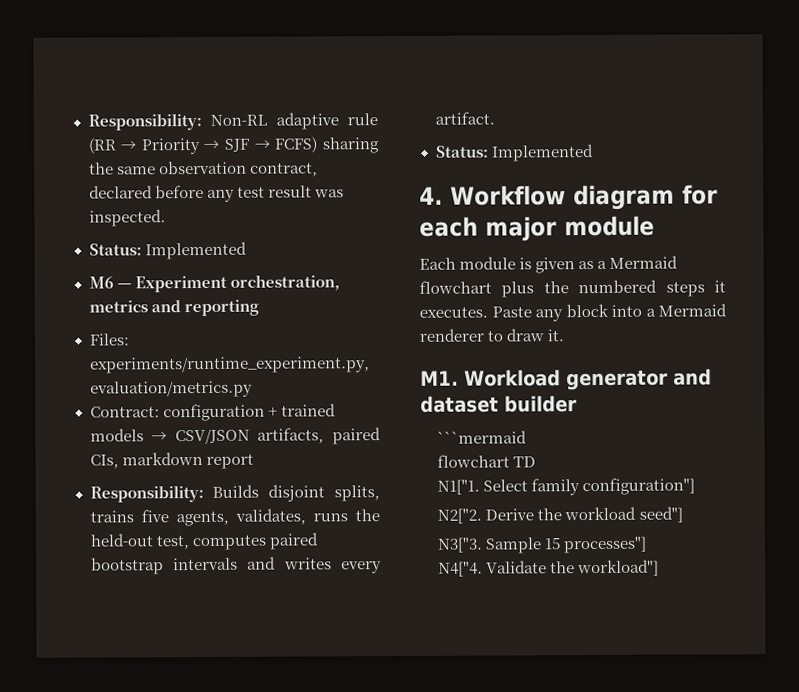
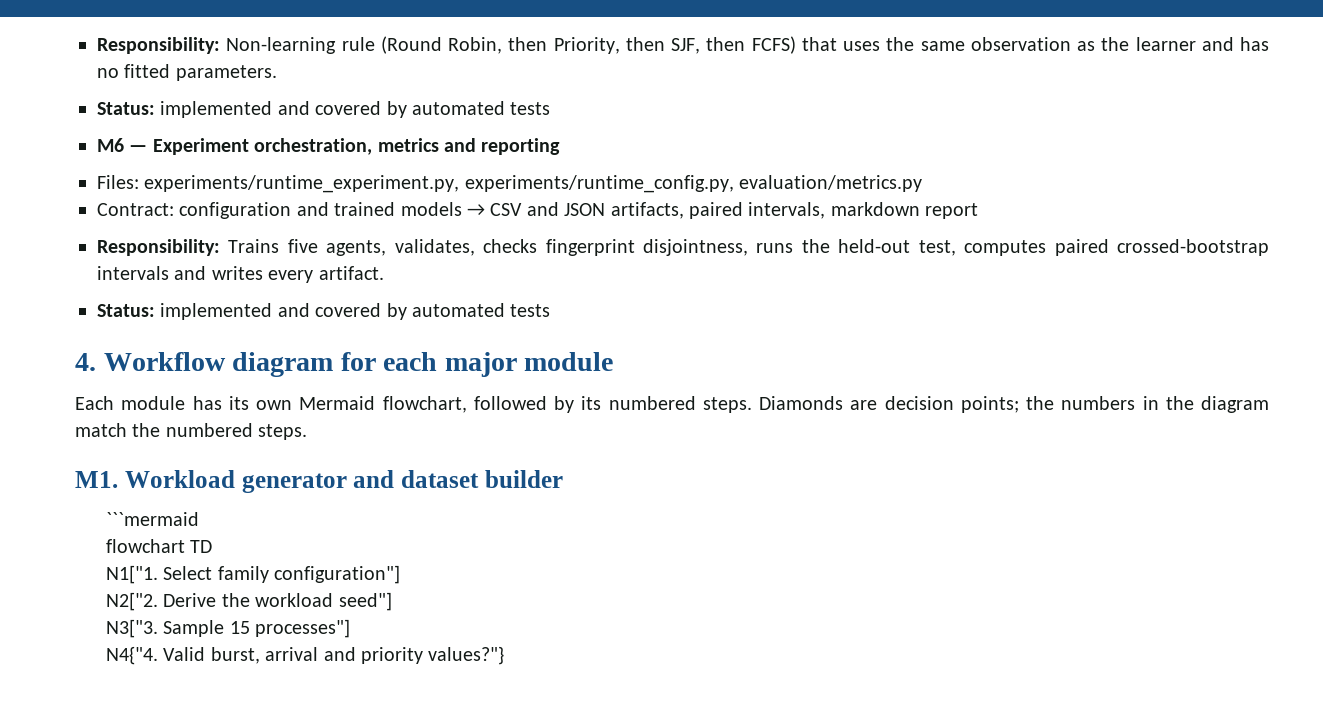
- Responsibility: Non-RL adaptive rule (RR → Priority → SJF → FCFS) sharing the same observation contract, declared before any test result was inspected.
- Status: Implemented
+ Responsibility: Non-learning rule (Round Robin, then Priority, then SJF, then FCFS) that uses the same observation as the learner and has no fitted parameters.
+ Status: implemented and covered by automated tests
- Files: experiments/runtime_experiment.py, evaluation/metrics.py
+ Files: experiments/runtime_experiment.py, experiments/runtime_config.py, evaluation/metrics.py
- Contract: configuration + trained models → CSV/JSON artifacts, paired CIs, markdown report
+ Contract: configuration and trained models → CSV and JSON artifacts, paired intervals, markdown report
- Responsibility: Builds disjoint splits, trains five agents, validates, runs the held-out test, computes paired bootstrap intervals and writes every artifact.
- Status: Implemented
+ Responsibility: Trains five agents, validates, checks fingerprint disjointness, runs the held-out test, computes paired crossed-bootstrap intervals and writes every artifact.
+ Status: implemented and covered by automated tests
- Each module is given as a Mermaid flowchart plus the numbered steps it executes. Paste any block into a Mermaid renderer to draw it.
+ Each module has its own Mermaid flowchart, followed by its numbered steps. Diamonds are decision points; the numbers in the diagram match the numbered steps.
- N4["4. Validate the workload"]
+ N4{"4. Valid burst, arrival and priority values?"}

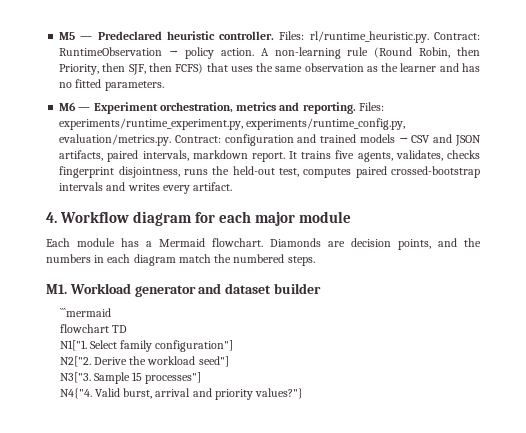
- Responsibility: Non-learning rule (Round Robin, then Priority, then SJF, then FCFS) that uses the same observation as the learner and has no fitted parameters.
- Status: implemented and covered by automated tests
+ M5 — Predeclared heuristic controller. Files: rl/runtime_heuristic.py. Contract: RuntimeObservation → policy action. A non-learning rule (Round Robin, then Priority, then SJF, then FCFS) that uses the same observation as the learner and has no fitted parameters.
- M6 — Experiment orchestration, metrics and reporting
- Files: experiments/runtime_experiment.py, experiments/runtime_config.py, evaluation/metrics.py
- Contract: configuration and trained models → CSV and JSON artifacts, paired intervals, markdown report
- Responsibility: Trains five agents, validates, checks fingerprint disjointness, runs the held-out test, computes paired crossed-bootstrap intervals and writes every artifact.
- Status: implemented and covered by automated tests
+ M6 — Experiment orchestration, metrics and reporting. Files: experiments/runtime_experiment.py, experiments/runtime_config.py, evaluation/metrics.py. Contract: configuration and trained models → CSV and JSON artifacts, paired intervals, markdown report. It trains five agents, validates, checks fingerprint disjointness, runs the held-out test, computes paired crossed-bootstrap intervals and writes every artifact.
- Each module has its own Mermaid flowchart, followed by its numbered steps.
+ Each module has a Mermaid flowchart.
- Diamonds are decision points; the numbers in the diagram match the numbered steps.
+ Diamonds are decision points, and the numbers in each diagram match the numbered steps.

